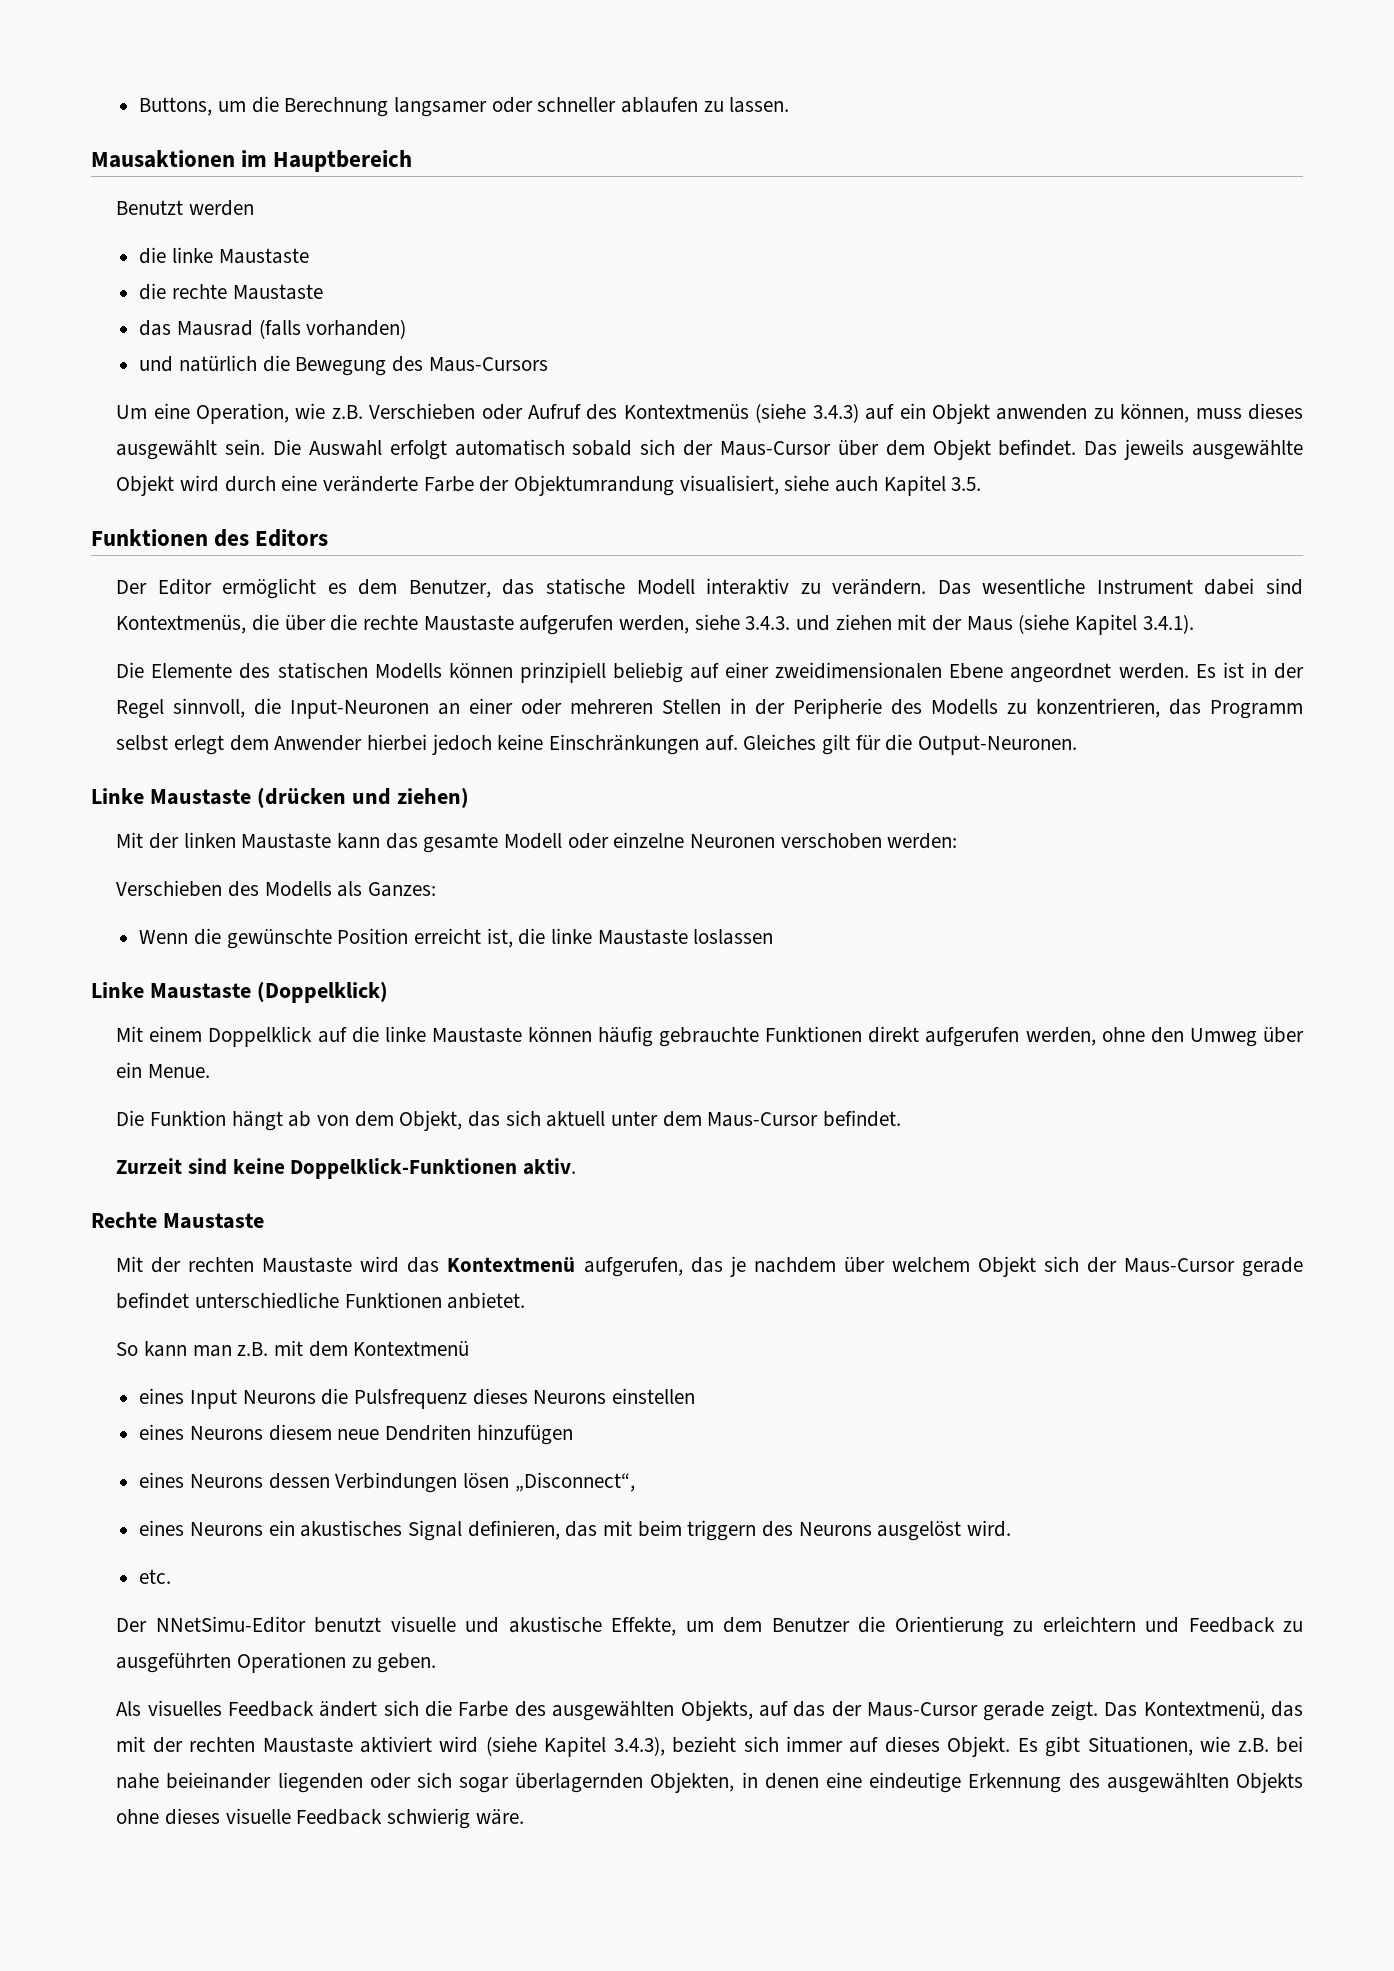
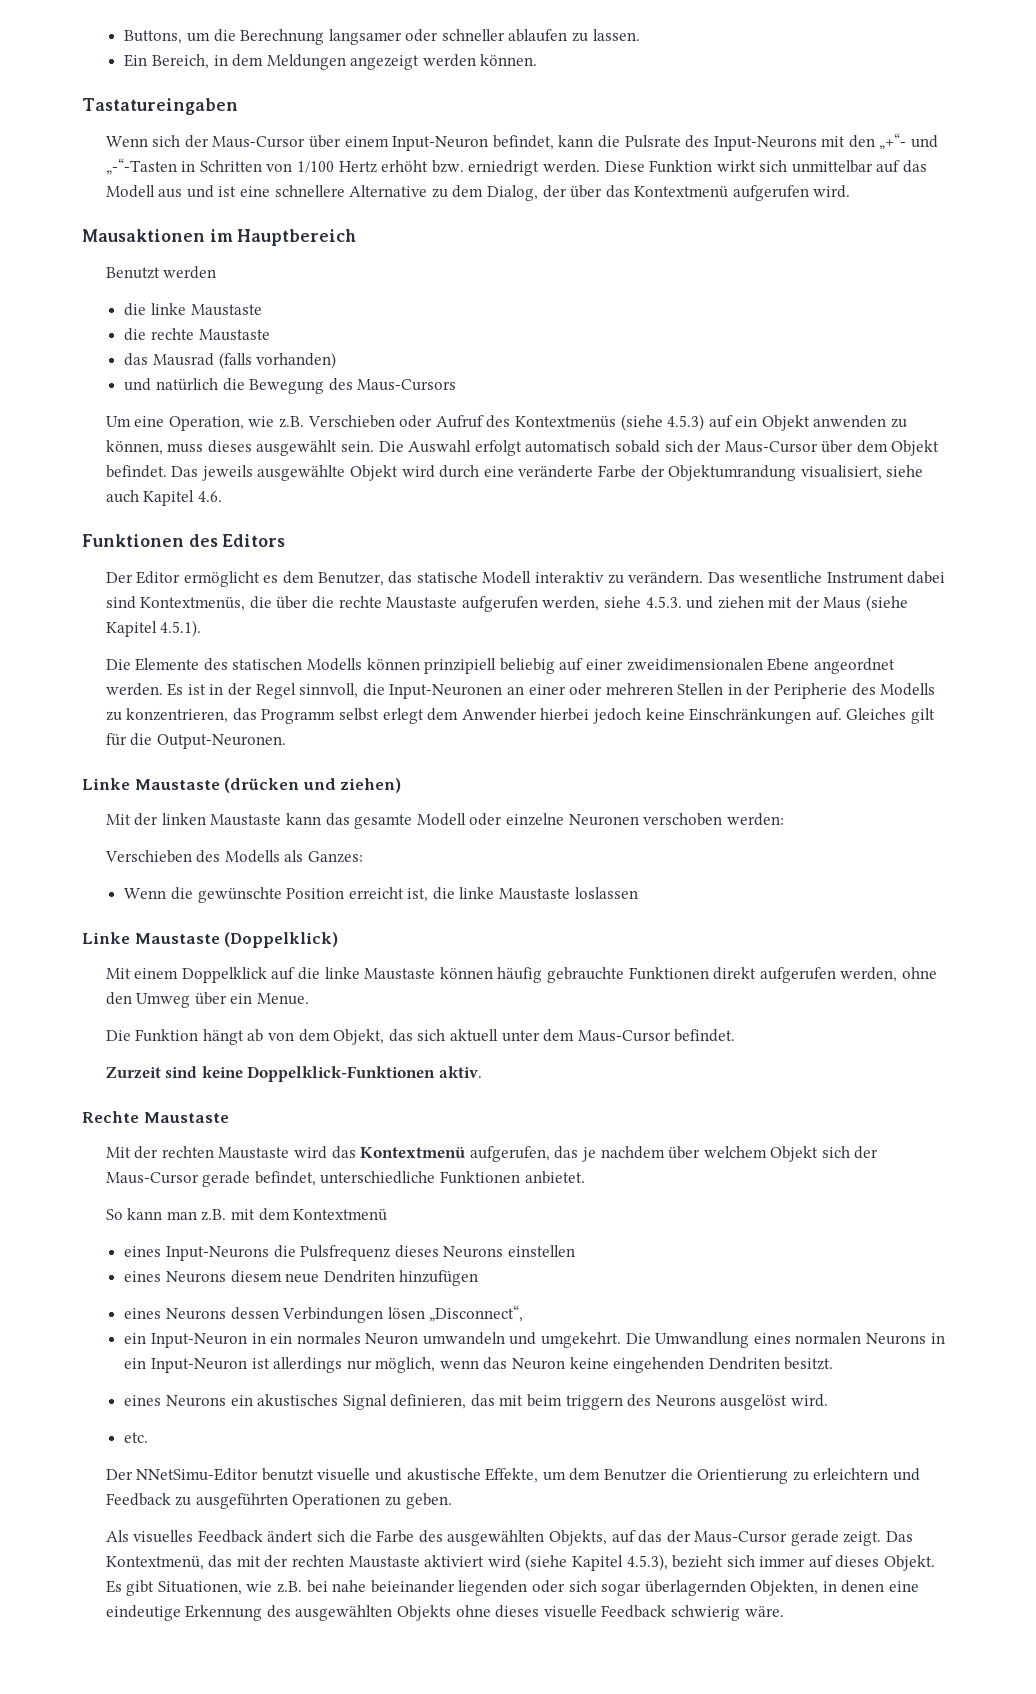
+ Ein Bereich, in dem Meldungen angezeigt werden können.
+ Tastatureingaben
+ Wenn sich der Maus-Cursor über einem Input-Neuron befindet, kann die Pulsrate des Input-Neurons mit den „+“- und „-“-Tasten in Schritten von 1/100 Hertz erhöht bzw. erniedrigt werden. Diese Funktion wirkt sich unmittelbar auf das Modell aus und ist eine schnellere Alternative zu dem Dialog, der über das Kontextmenü aufgerufen wird.
- Um eine Operation, wie z.B. Verschieben oder Aufruf des Kontextmenüs (siehe 3.4.3) auf ein Objekt anwenden zu können, muss dieses ausgewählt sein.
+ Um eine Operation, wie z.B. Verschieben oder Aufruf des Kontextmenüs (siehe 4.5.3) auf ein Objekt anwenden zu können, muss dieses ausgewählt sein.
- Das jeweils ausgewählte Objekt wird durch eine veränderte Farbe der Objektumrandung visualisiert, siehe auch Kapitel 3.5.
+ Das jeweils ausgewählte Objekt wird durch eine veränderte Farbe der Objektumrandung visualisiert, siehe auch Kapitel 4.6.
- Das wesentliche Instrument dabei sind Kontextmenüs, die über die rechte Maustaste aufgerufen werden, siehe 3.4.3. und ziehen mit der Maus (siehe Kapitel 3.4.1).
+ Das wesentliche Instrument dabei sind Kontextmenüs, die über die rechte Maustaste aufgerufen werden, siehe 4.5.3. und ziehen mit der Maus (siehe Kapitel 4.5.1).
- Mit der rechten Maustaste wird das Kontextmenü aufgerufen, das je nachdem über welchem Objekt sich der Maus-Cursor gerade befindet unterschiedliche Funktionen anbietet.
+ Mit der rechten Maustaste wird das Kontextmenü aufgerufen, das je nachdem über welchem Objekt sich der Maus-Cursor gerade befindet, unterschiedliche Funktionen anbietet.
- eines Input Neurons die Pulsfrequenz dieses Neurons einstellen
+ eines Input-Neurons die Pulsfrequenz dieses Neurons einstellen
+ ein Input-Neuron in ein normales Neuron umwandeln und umgekehrt. Die Umwandlung eines normalen Neurons in ein Input-Neuron ist allerdings nur möglich, wenn das Neuron keine eingehenden Dendriten besitzt.
- Das Kontextmenü, das mit der rechten Maustaste aktiviert wird (siehe Kapitel 3.4.3), bezieht sich immer auf dieses Objekt.
+ Das Kontextmenü, das mit der rechten Maustaste aktiviert wird (siehe Kapitel 4.5.3), bezieht sich immer auf dieses Objekt.

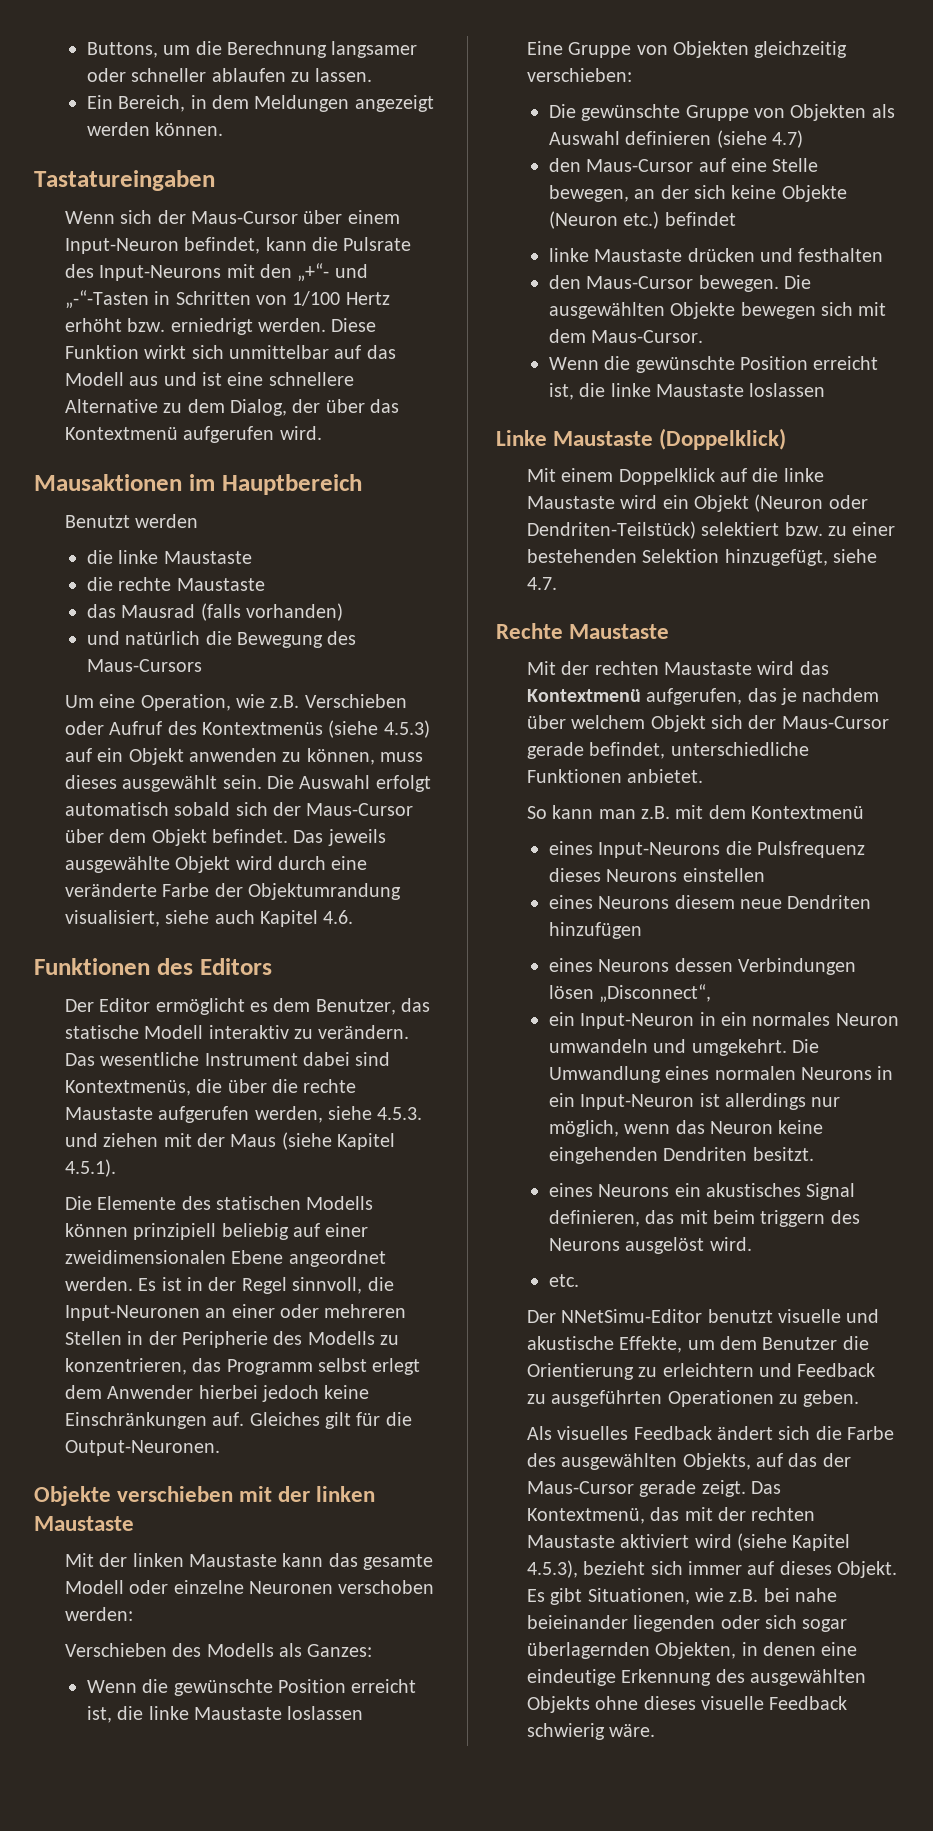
- Linke Maustaste (drücken und ziehen)
+ Objekte verschieben mit der linken Maustaste
+ Eine Gruppe von Objekten gleichzeitig verschieben:
+ Die gewünschte Gruppe von Objekten als Auswahl definieren (siehe 4.7)
+ den Maus-Cursor auf eine Stelle bewegen, an der sich keine Objekte (Neuron etc.) befindet
+ linke Maustaste drücken und festhalten
+ den Maus-Cursor bewegen. Die ausgewählten Objekte bewegen sich mit dem Maus-Cursor.
+ Wenn die gewünschte Position erreicht ist, die linke Maustaste loslassen
- Mit einem Doppelklick auf die linke Maustaste können häufig gebrauchte Funktionen direkt aufgerufen werden, ohne den Umweg über ein Menue.
- Die Funktion hängt ab von dem Objekt, das sich aktuell unter dem Maus-Cursor befindet.
- Zurzeit sind keine Doppelklick-Funktionen aktiv.
+ Mit einem Doppelklick auf die linke Maustaste wird ein Objekt (Neuron oder Dendriten-Teilstück) selektiert bzw. zu einer bestehenden Selektion hinzugefügt, siehe 4.7.

